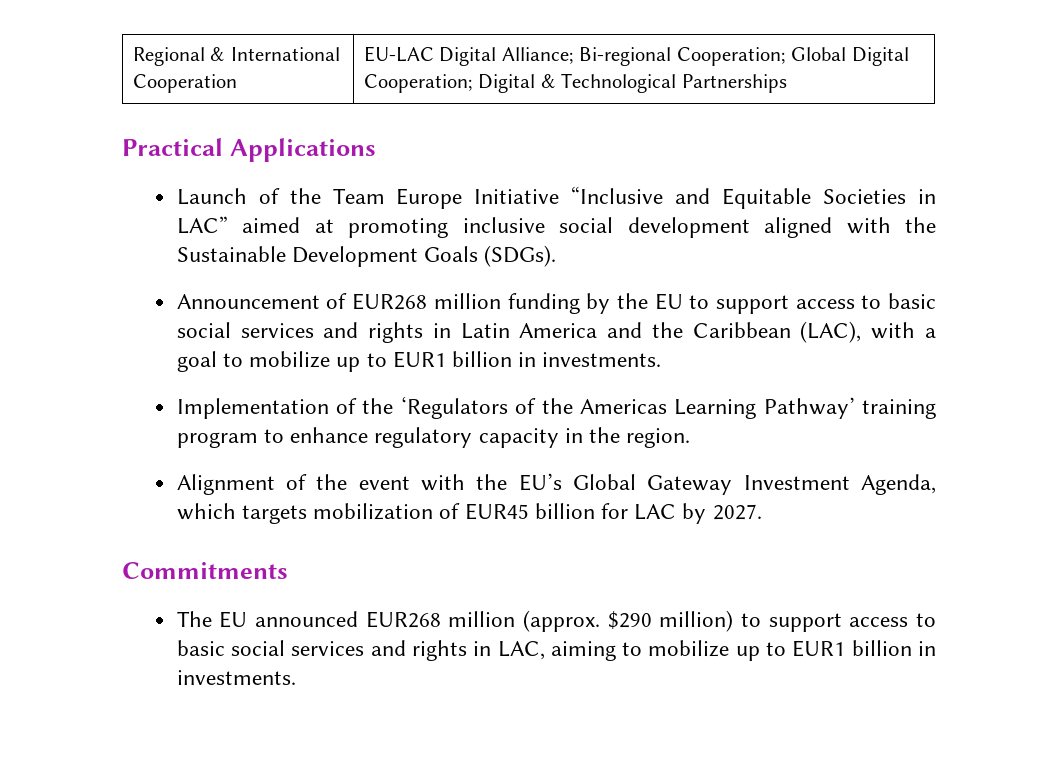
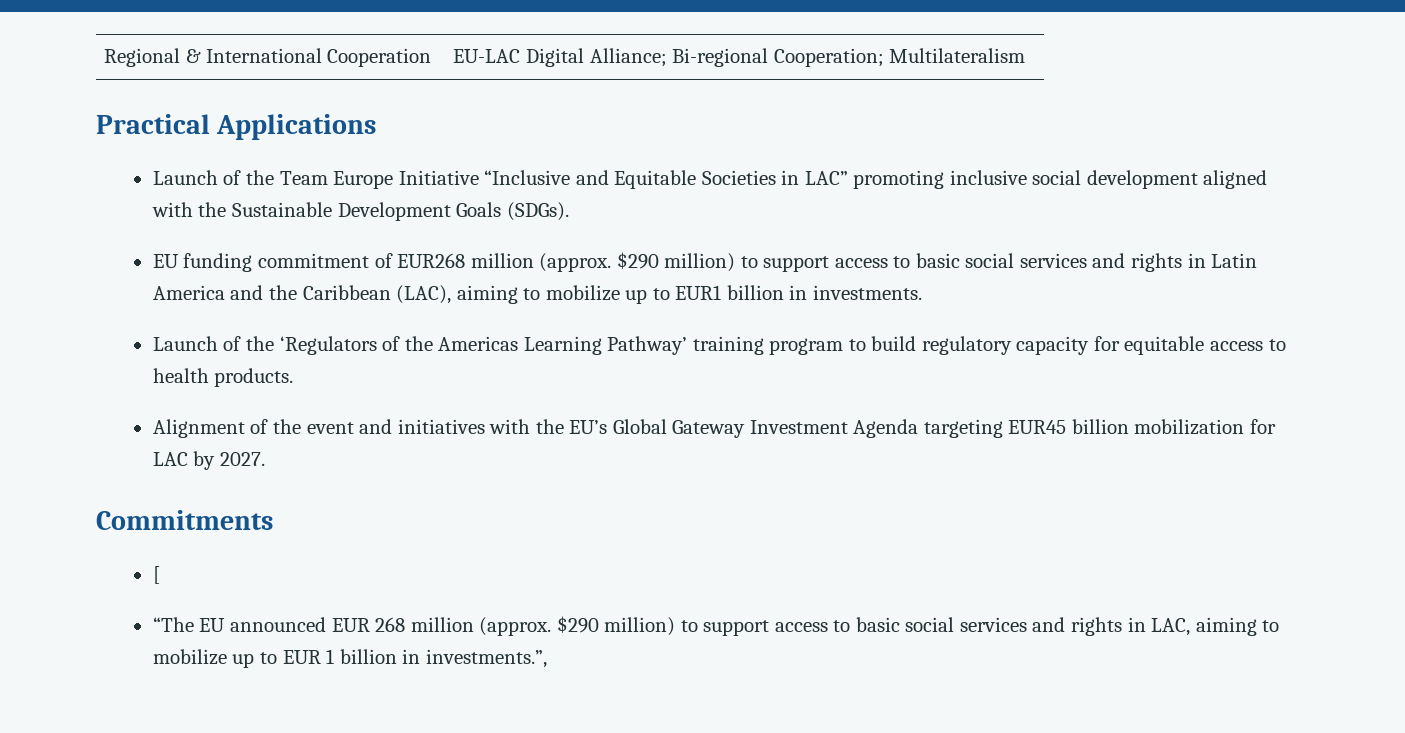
- Regional & International Cooperation | EU-LAC Digital Alliance; Bi-regional Cooperation; Global Digital Cooperation; Digital & Technological Partnerships
+ Regional & International Cooperation | EU-LAC Digital Alliance; Bi-regional Cooperation; Multilateralism
- Launch of the Team Europe Initiative “Inclusive and Equitable Societies in LAC” aimed at promoting inclusive social development aligned with the Sustainable Development Goals (SDGs).
+ Launch of the Team Europe Initiative “Inclusive and Equitable Societies in LAC” promoting inclusive social development aligned with the Sustainable Development Goals (SDGs).
- Announcement of EUR268 million funding by the EU to support access to basic social services and rights in Latin America and the Caribbean (LAC), with a goal to mobilize up to EUR1 billion in investments.
+ EU funding commitment of EUR268 million (approx. $290 million) to support access to basic social services and rights in Latin America and the Caribbean (LAC), aiming to mobilize up to EUR1 billion in investments.
- Implementation of the ‘Regulators of the Americas Learning Pathway’ training program to enhance regulatory capacity in the region.
+ Launch of the ‘Regulators of the Americas Learning Pathway’ training program to build regulatory capacity for equitable access to health products.
- Alignment of the event with the EU’s Global Gateway Investment Agenda, which targets mobilization of EUR45 billion for LAC by 2027.
+ Alignment of the event and initiatives with the EU’s Global Gateway Investment Agenda targeting EUR45 billion mobilization for LAC by 2027.
- The EU announced EUR268 million (approx. $290 million) to support access to basic social services and rights in LAC, aiming to mobilize up to EUR1 billion in investments.
+ [
+ “The EU announced EUR 268 million (approx. $290 million) to support access to basic social services and rights in LAC, aiming to mobilize up to EUR 1 billion in investments.”,

